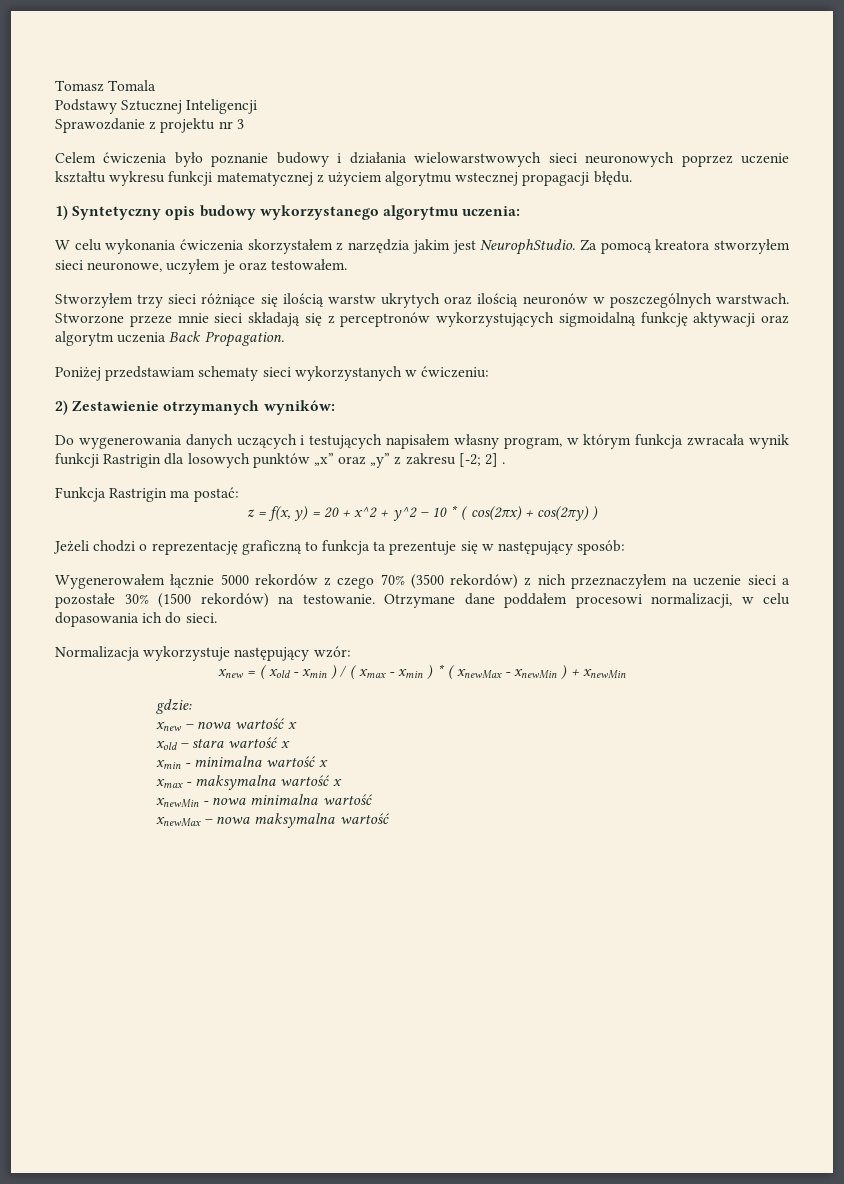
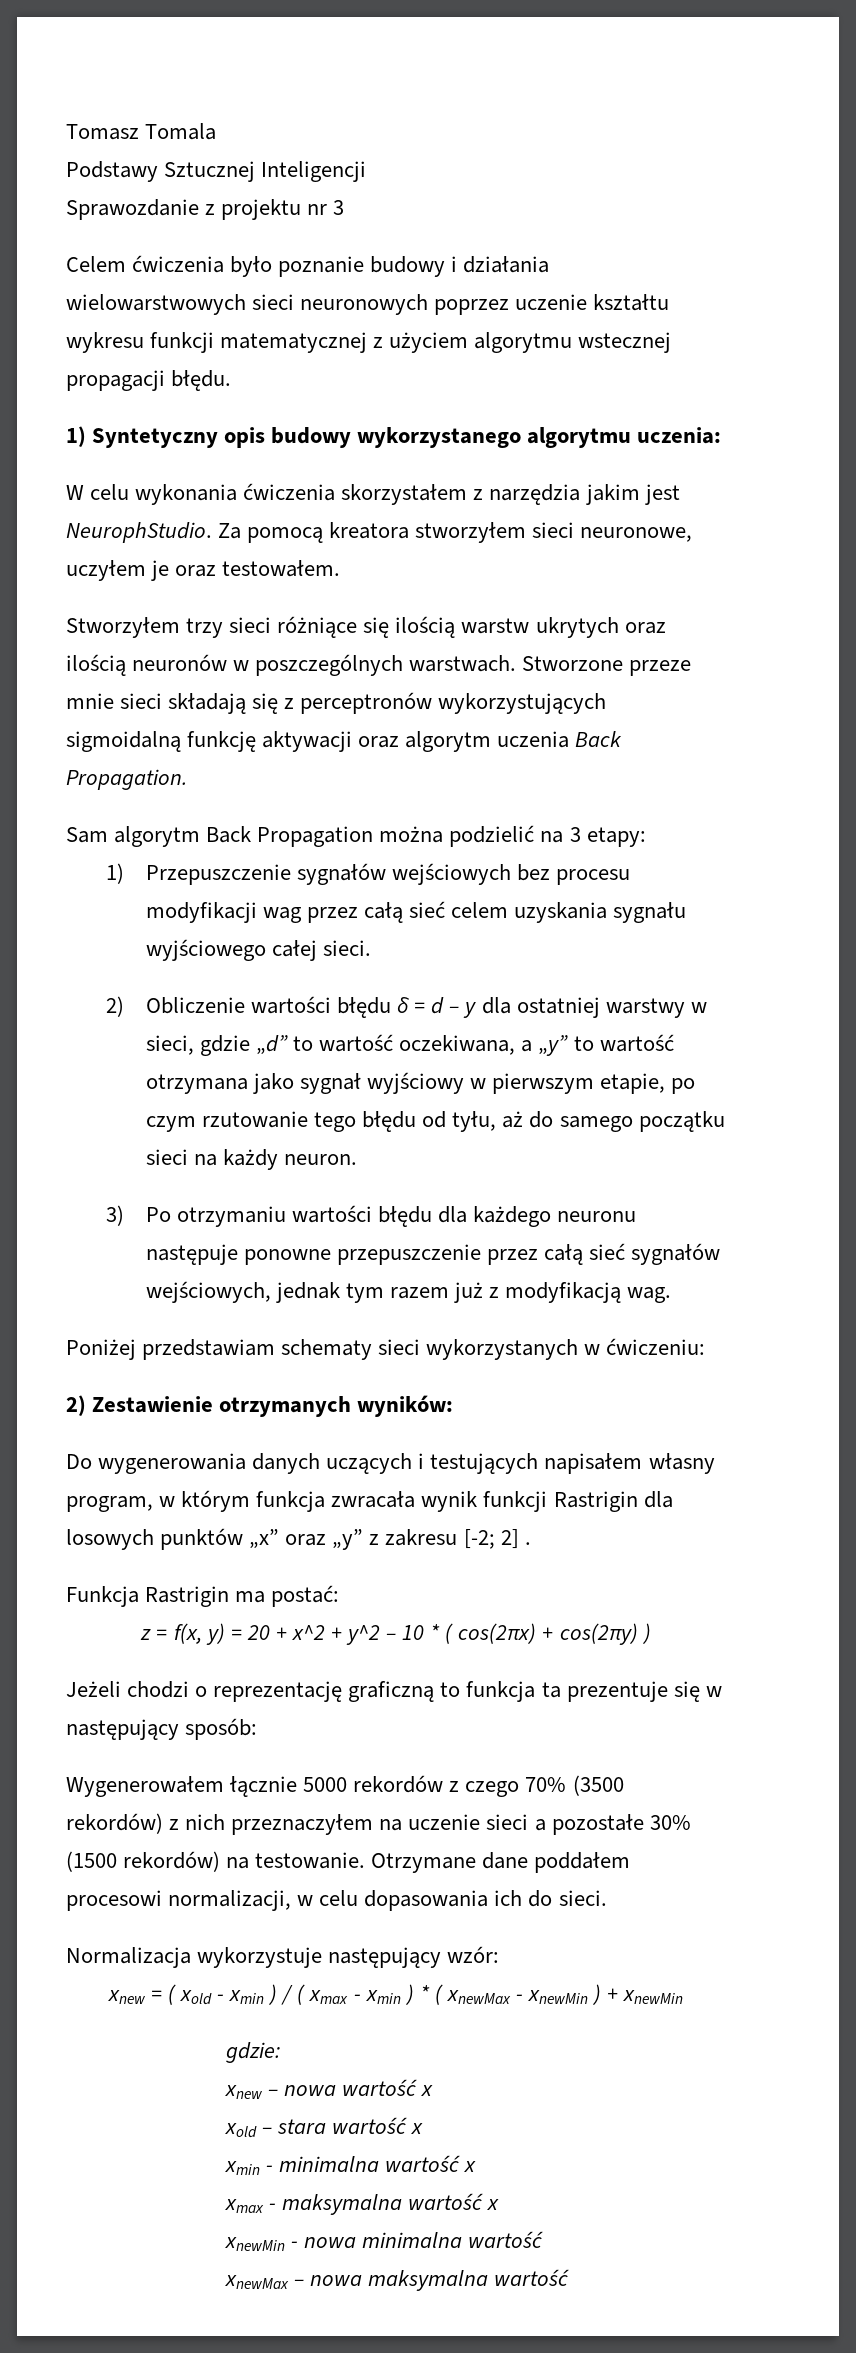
+ Sam algorytm Back Propagation można podzielić na 3 etapy:
+ 1) Przepuszczenie sygnałów wejściowych bez procesu modyfikacji wag przez całą sieć celem uzyskania sygnału wyjściowego całej sieci.
+ 2) Obliczenie wartości błędu δ = d – y dla ostatniej warstwy w sieci, gdzie „d” to wartość oczekiwana, a „y” to wartość otrzymana jako sygnał wyjściowy w pierwszym etapie, po czym rzutowanie tego błędu od tyłu, aż do samego początku sieci na każdy neuron.
+ 3) Po otrzymaniu wartości błędu dla każdego neuronu następuje ponowne przepuszczenie przez całą sieć sygnałów wejściowych, jednak tym razem już z modyfikacją wag.

